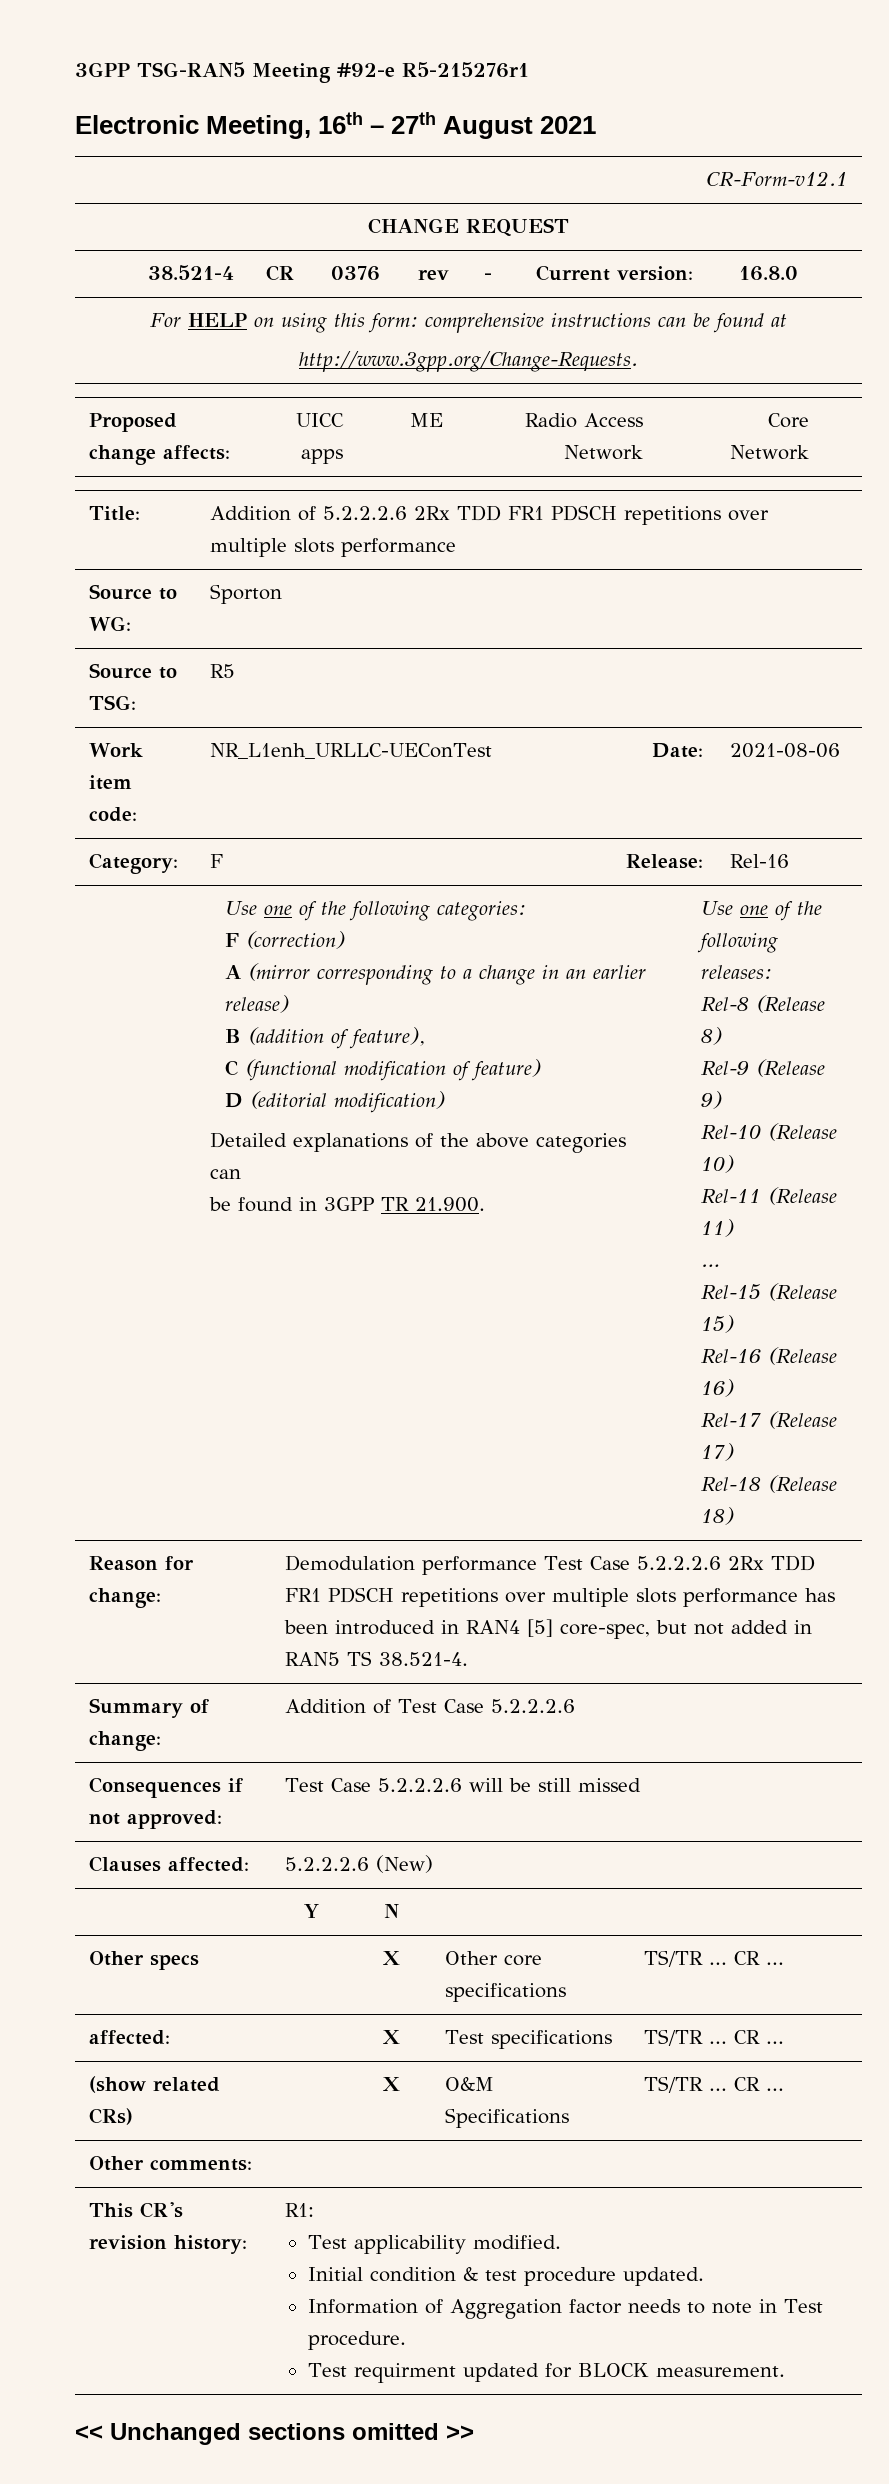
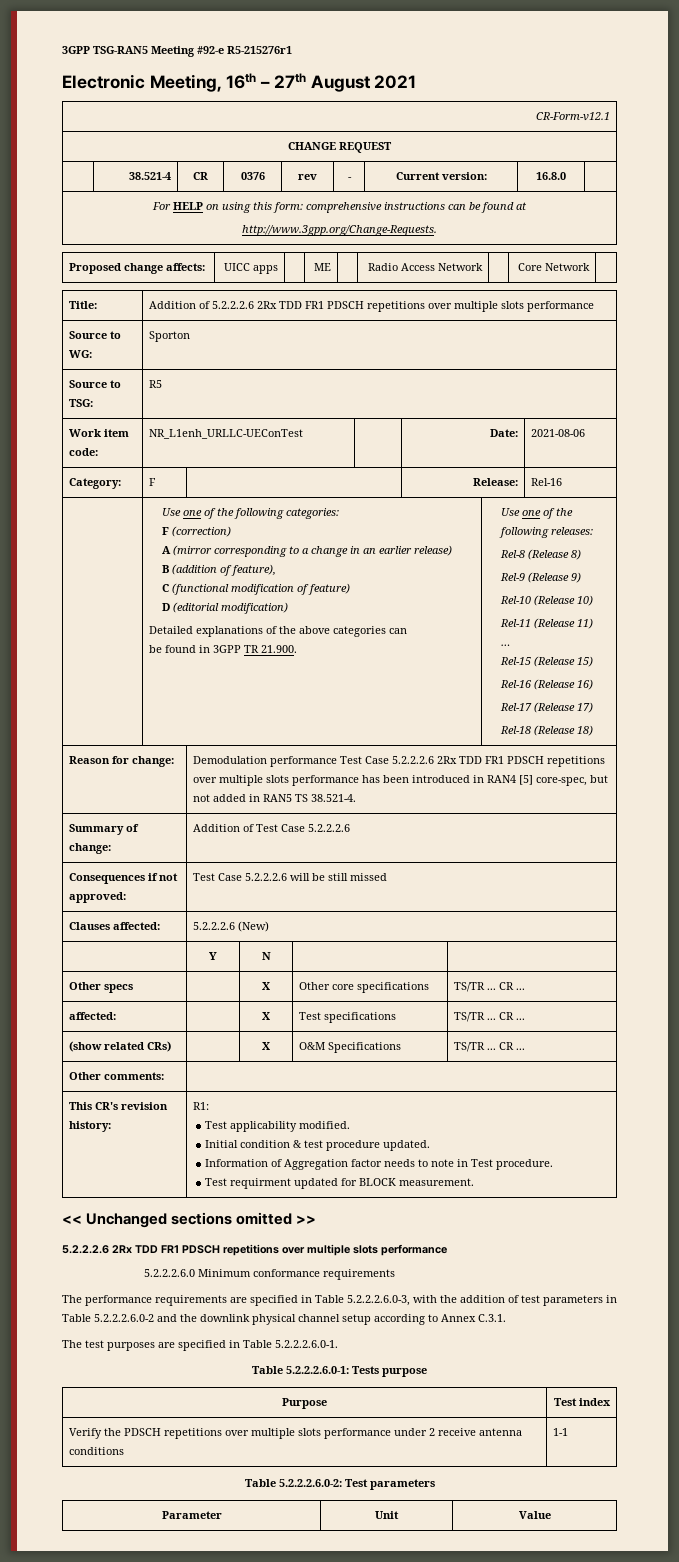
  << Unchanged sections omitted >>
+ 5.2.2.2.6 2Rx TDD FR1 PDSCH repetitions over multiple slots performance
+ 5.2.2.2.6.0 Minimum conformance requirements
+ The performance requirements are specified in Table 5.2.2.2.6.0-3, with the addition of test parameters in Table 5.2.2.2.6.0-2 and the downlink physical channel setup according to Annex C.3.1.
+ The test purposes are specified in Table 5.2.2.2.6.0-1.
+ Table 5.2.2.2.6.0-1: Tests purpose
+ Purpose | Test index
+ Verify the PDSCH repetitions over multiple slots performance under 2 receive antenna conditions | 1-1
+ Table 5.2.2.2.6.0-2: Test parameters
+ Parameter | Unit | Value

